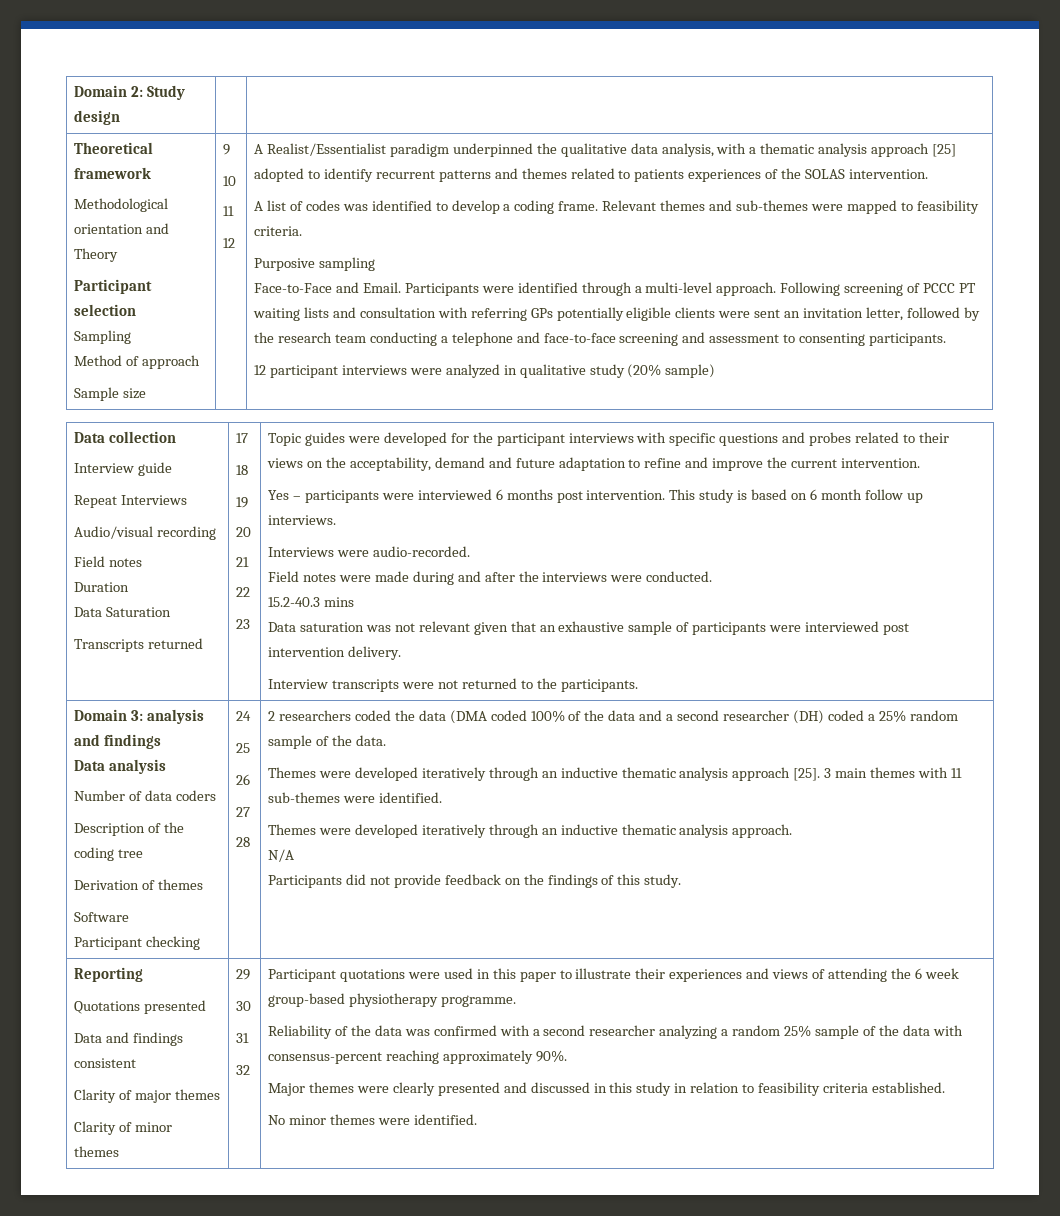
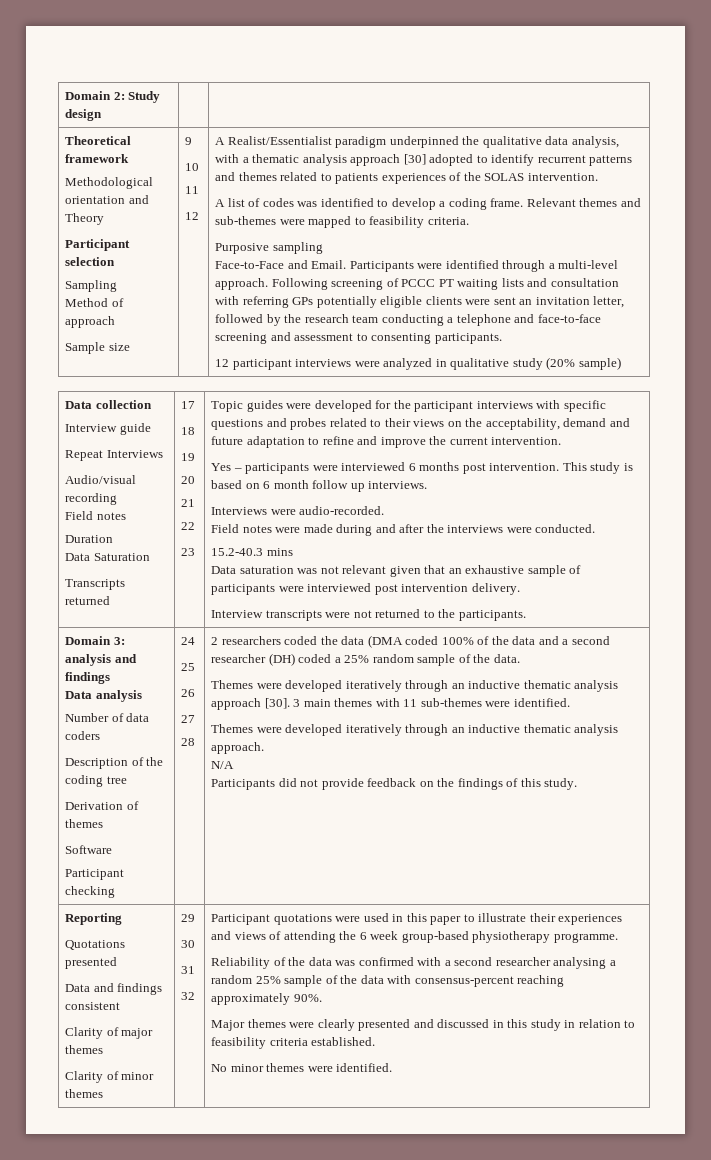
- A Realist/Essentialist paradigm underpinned the qualitative data analysis, with a thematic analysis approach [25] adopted to identify recurrent patterns and themes related to patients experiences of the SOLAS intervention.
+ A Realist/Essentialist paradigm underpinned the qualitative data analysis, with a thematic analysis approach [30] adopted to identify recurrent patterns and themes related to patients experiences of the SOLAS intervention.
- Themes were developed iteratively through an inductive thematic analysis approach [25].
+ Themes were developed iteratively through an inductive thematic analysis approach [30].
- Reliability of the data was confirmed with a second researcher analyzing a random 25% sample of the data with consensus-percent reaching approximately 90%.
+ Reliability of the data was confirmed with a second researcher analysing a random 25% sample of the data with consensus-percent reaching approximately 90%.

